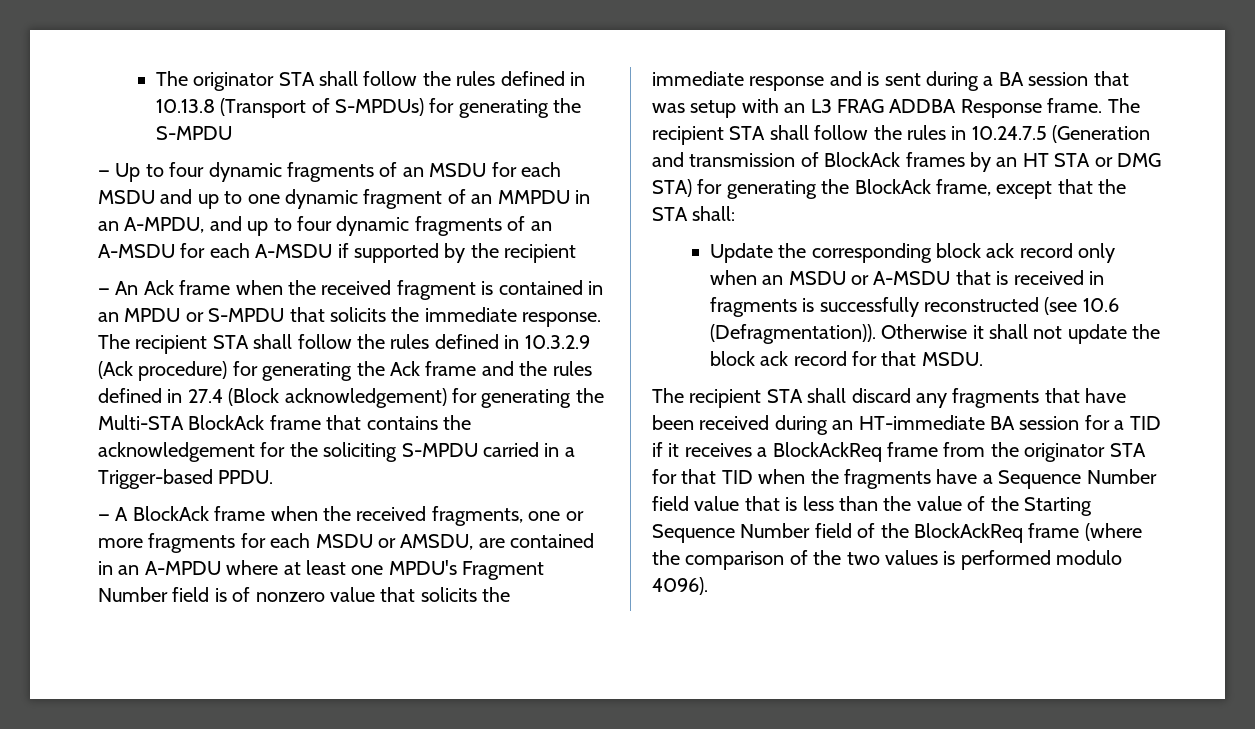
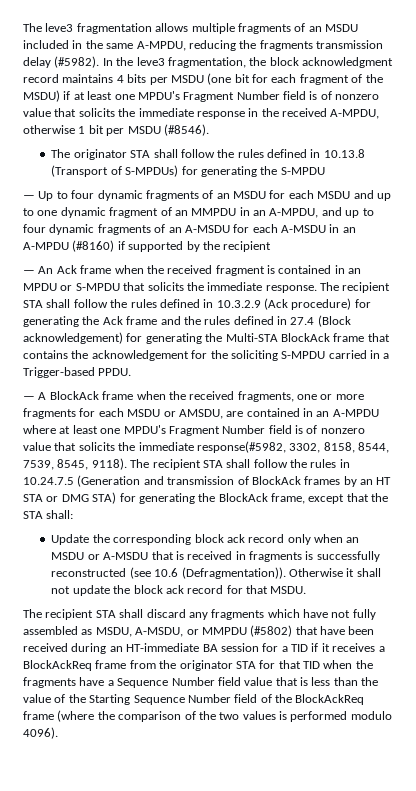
+ The leve3 fragmentation allows multiple fragments of an MSDU included in the same A-MPDU, reducing the fragments transmission delay (#5982). In the leve3 fragmentation, the block acknowledgment record maintains 4 bits per MSDU (one bit for each fragment of the MSDU) if at least one MPDU's Fragment Number field is of nonzero value that solicits the immediate response in the received A-MPDU, otherwise 1 bit per MSDU (#8546).
- — Up to four dynamic fragments of an MSDU for each MSDU and up to one dynamic fragment of an MMPDU in an A-MPDU, and up to four dynamic fragments of an A-MSDU for each A-MSDU if supported by the recipient
+ — Up to four dynamic fragments of an MSDU for each MSDU and up to one dynamic fragment of an MMPDU in an A-MPDU, and up to four dynamic fragments of an A-MSDU for each A-MSDU in an A-MPDU (#8160) if supported by the recipient
- — A BlockAck frame when the received fragments, one or more fragments for each MSDU or AMSDU, are contained in an A-MPDU where at least one MPDU's Fragment Number field is of nonzero value that solicits the immediate response and is sent during a BA session that was setup with an L3 FRAG ADDBA Response frame.
+ — A BlockAck frame when the received fragments, one or more fragments for each MSDU or AMSDU, are contained in an A-MPDU where at least one MPDU's Fragment Number field is of nonzero value that solicits the immediate response(#5982, 3302, 8158, 8544, 7539, 8545, 9118).
- The recipient STA shall discard any fragments that have been received during an HT-immediate BA session for a TID if it receives a BlockAckReq frame from the originator STA for that TID when the fragments have a Sequence Number field value that is less than the value of the Starting Sequence Number field of the BlockAckReq frame (where the comparison of the two values is performed modulo 4096).
+ The recipient STA shall discard any fragments which have not fully assembled as MSDU, A-MSDU, or MMPDU (#5802) that have been received during an HT-immediate BA session for a TID if it receives a BlockAckReq frame from the originator STA for that TID when the fragments have a Sequence Number field value that is less than the value of the Starting Sequence Number field of the BlockAckReq frame (where the comparison of the two values is performed modulo 4096).

